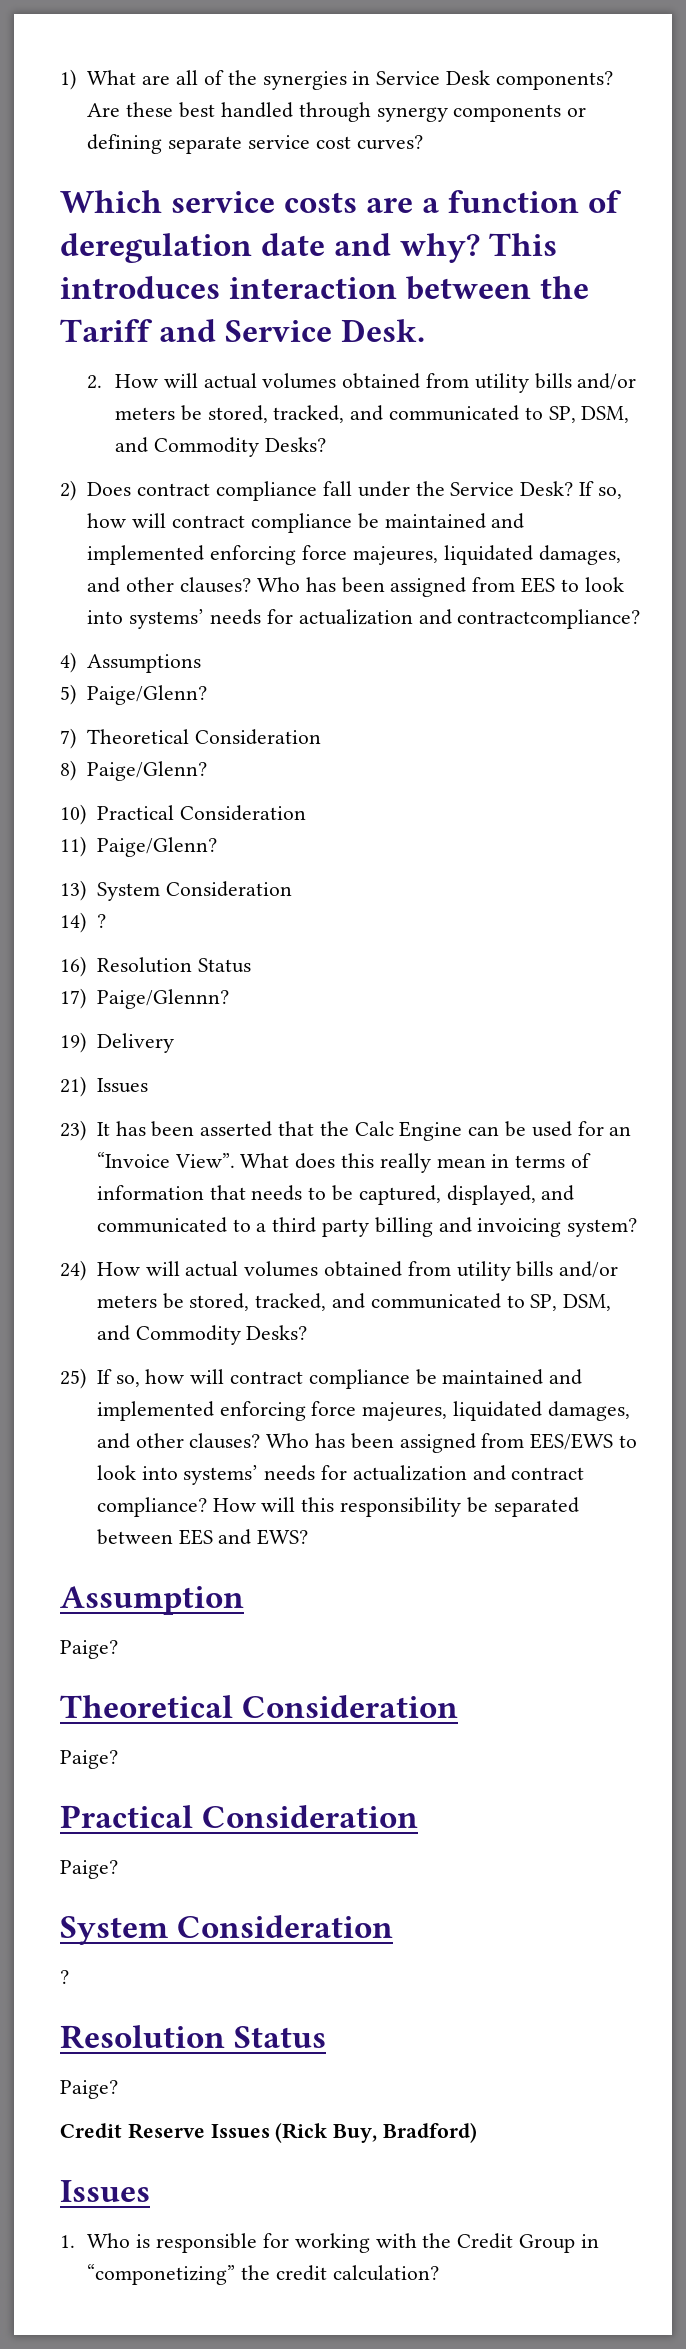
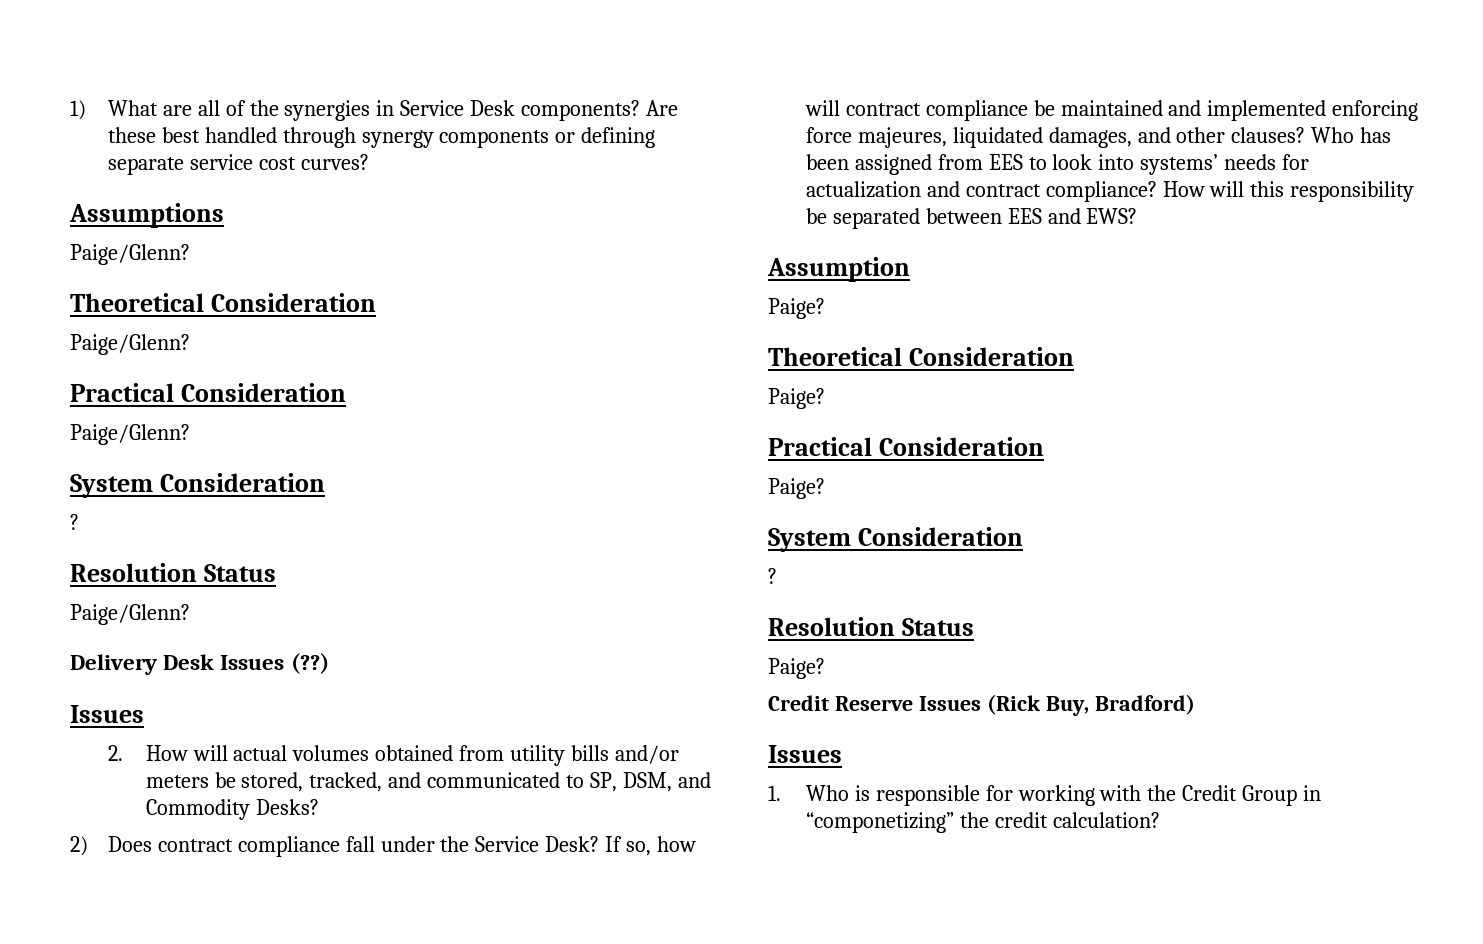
- Which service costs are a function of deregulation date and why? This introduces interaction between the Tariff and Service Desk.
+ Assumptions
+ Paige/Glenn?
+ Theoretical Consideration
+ Paige/Glenn?
+ Practical Consideration
+ Paige/Glenn?
+ System Consideration
+ ?
+ Resolution Status
+ Paige/Glenn?
+ Delivery Desk Issues (??)
+ Issues
- Who has been assigned from EES to look into systems’ needs for actualization and contractcompliance?
- 4) Assumptions
- 5) Paige/Glenn?
- 7) Theoretical Consideration
- 8) Paige/Glenn?
- 10) Practical Consideration
- 11) Paige/Glenn?
- 13) System Consideration
- 14) ?
- 16) Resolution Status
- 17) Paige/Glennn?
- 19) Delivery
- 21) Issues
- 23) It has been asserted that the Calc Engine can be used for an “Invoice View”. What does this really mean in terms of information that needs to be captured, displayed, and communicated to a third party billing and invoicing system?
- 24) How will actual volumes obtained from utility bills and/or meters be stored, tracked, and communicated to SP, DSM, and Commodity Desks?
- 25) If so, how will contract compliance be maintained and implemented enforcing force majeures, liquidated damages, and other clauses? Who has been assigned from EES/EWS to look into systems’ needs for actualization and contract compliance?
+ Who has been assigned from EES to look into systems’ needs for actualization and contract compliance?

